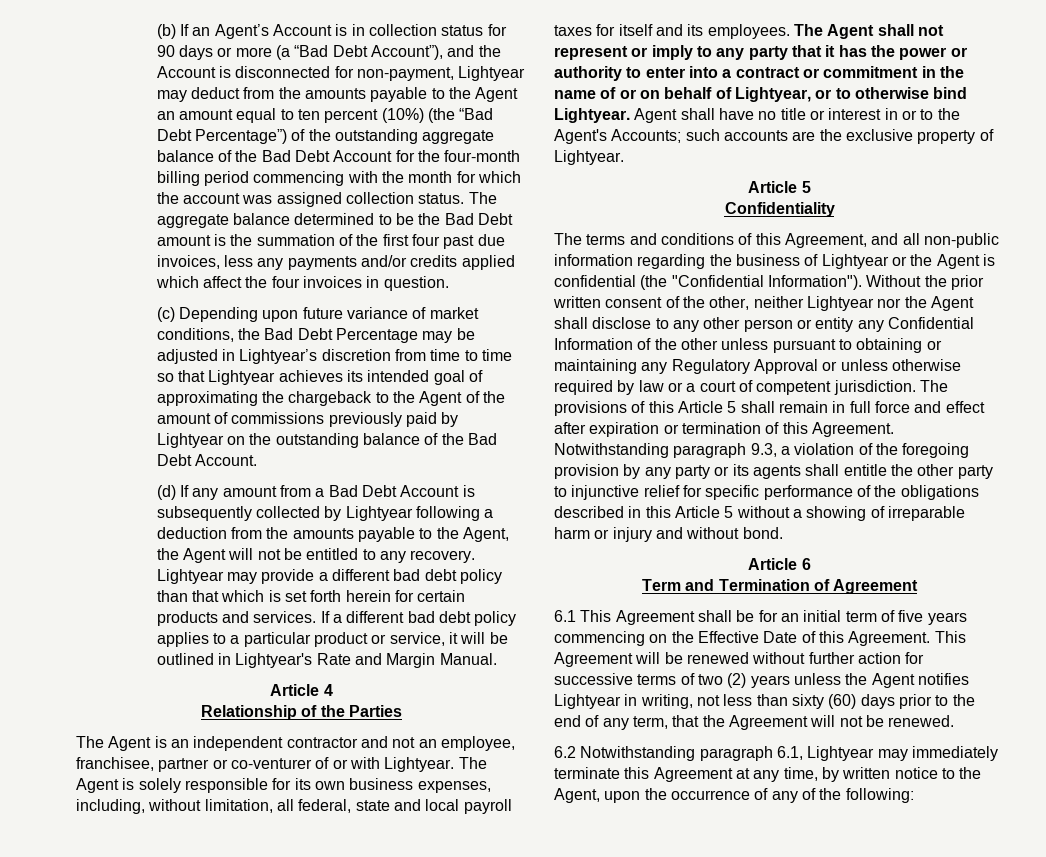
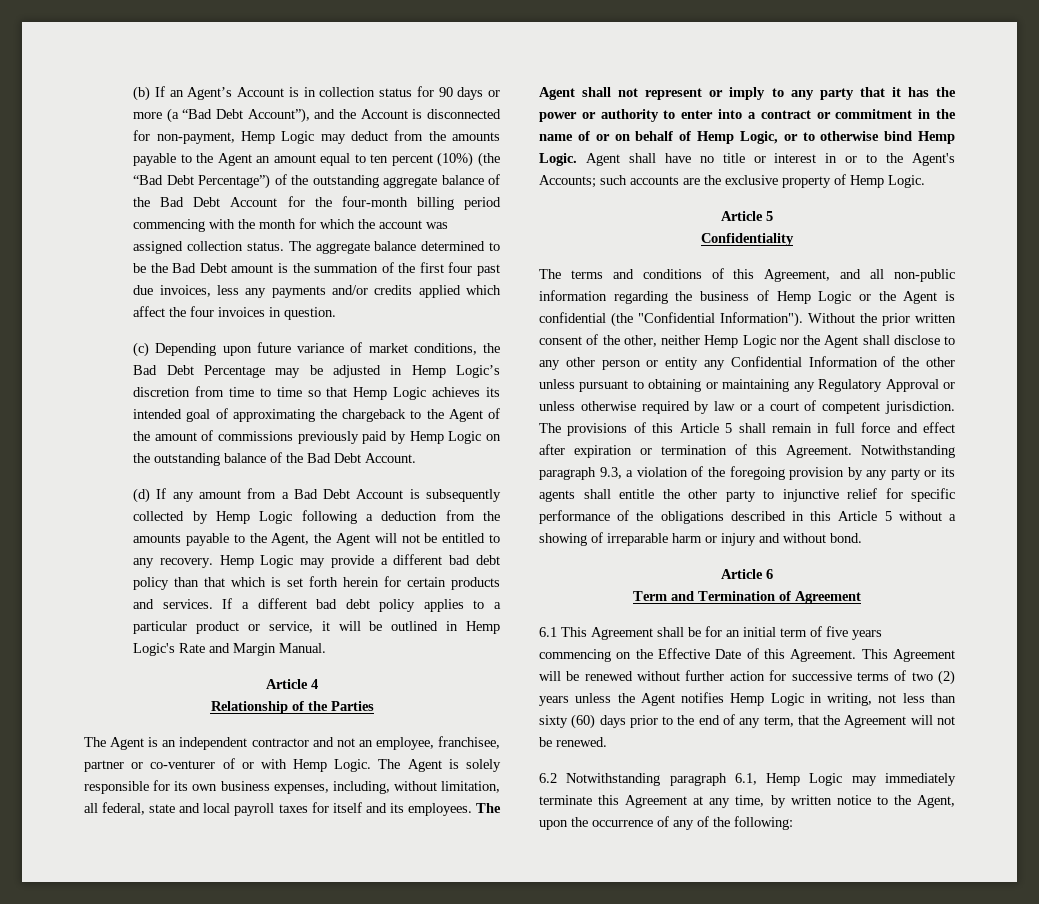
- (b) If an Agent’s Account is in collection status for 90 days or more (a “Bad Debt Account”), and the Account is disconnected for non-payment, Lightyear may deduct from the amounts payable to the Agent an amount equal to ten percent (10%) (the “Bad Debt Percentage”) of the outstanding aggregate balance of the Bad Debt Account for the four-month billing period commencing with the month for which the account was assigned collection status.
+ (b) If an Agent’s Account is in collection status for 90 days or more (a “Bad Debt Account”), and the Account is disconnected for non-payment, Hemp Logic may deduct from the amounts payable to the Agent an amount equal to ten percent (10%) (the “Bad Debt Percentage”) of the outstanding aggregate balance of the Bad Debt Account for the four-month billing period commencing with the month for which the account was assigned collection status.
- (c) Depending upon future variance of market conditions, the Bad Debt Percentage may be adjusted in Lightyear’s discretion from time to time so that Lightyear achieves its intended goal of approximating the chargeback to the Agent of the amount of commissions previously paid by Lightyear on the outstanding balance of the Bad Debt Account.
+ (c) Depending upon future variance of market conditions, the Bad Debt Percentage may be adjusted in Hemp Logic’s discretion from time to time so that Hemp Logic achieves its intended goal of approximating the chargeback to the Agent of the amount of commissions previously paid by Hemp Logic on the outstanding balance of the Bad Debt Account.
- (d) If any amount from a Bad Debt Account is subsequently collected by Lightyear following a deduction from the amounts payable to the Agent, the Agent will not be entitled to any recovery.
+ (d) If any amount from a Bad Debt Account is subsequently collected by Hemp Logic following a deduction from the amounts payable to the Agent, the Agent will not be entitled to any recovery.
- Lightyear may provide a different bad debt policy than that which is set forth herein for certain products and services.
+ Hemp Logic may provide a different bad debt policy than that which is set forth herein for certain products and services.
- If a different bad debt policy applies to a particular product or service, it will be outlined in Lightyear's Rate and Margin Manual.
+ If a different bad debt policy applies to a particular product or service, it will be outlined in Hemp Logic's Rate and Margin Manual.
- The Agent is an independent contractor and not an employee, franchisee, partner or co-venturer of or with Lightyear.
+ The Agent is an independent contractor and not an employee, franchisee, partner or co-venturer of or with Hemp Logic.
- The Agent shall not represent or imply to any party that it has the power or authority to enter into a contract or commitment in the name of or on behalf of Lightyear, or to otherwise bind Lightyear.
+ The Agent shall not represent or imply to any party that it has the power or authority to enter into a contract or commitment in the name of or on behalf of Hemp Logic, or to otherwise bind Hemp Logic.
- Agent shall have no title or interest in or to the Agent's Accounts; such accounts are the exclusive property of Lightyear.
+ Agent shall have no title or interest in or to the Agent's Accounts; such accounts are the exclusive property of Hemp Logic.
- The terms and conditions of this Agreement, and all non-public information regarding the business of Lightyear or the Agent is confidential (the "Confidential Information").
+ The terms and conditions of this Agreement, and all non-public information regarding the business of Hemp Logic or the Agent is confidential (the "Confidential Information").
- Without the prior written consent of the other, neither Lightyear nor the Agent shall disclose to any other person or entity any Confidential Information of the other unless pursuant to obtaining or maintaining any Regulatory Approval or unless otherwise required by law or a court of competent jurisdiction.
+ Without the prior written consent of the other, neither Hemp Logic nor the Agent shall disclose to any other person or entity any Confidential Information of the other unless pursuant to obtaining or maintaining any Regulatory Approval or unless otherwise required by law or a court of competent jurisdiction.
- This Agreement will be renewed without further action for successive terms of two (2) years unless the Agent notifies Lightyear in writing, not less than sixty (60) days prior to the end of any term, that the Agreement will not be renewed.
+ This Agreement will be renewed without further action for successive terms of two (2) years unless the Agent notifies Hemp Logic in writing, not less than sixty (60) days prior to the end of any term, that the Agreement will not be renewed.
- 6.2 Notwithstanding paragraph 6.1, Lightyear may immediately terminate this Agreement at any time, by written notice to the Agent, upon the occurrence of any of the following:
+ 6.2 Notwithstanding paragraph 6.1, Hemp Logic may immediately terminate this Agreement at any time, by written notice to the Agent, upon the occurrence of any of the following:

